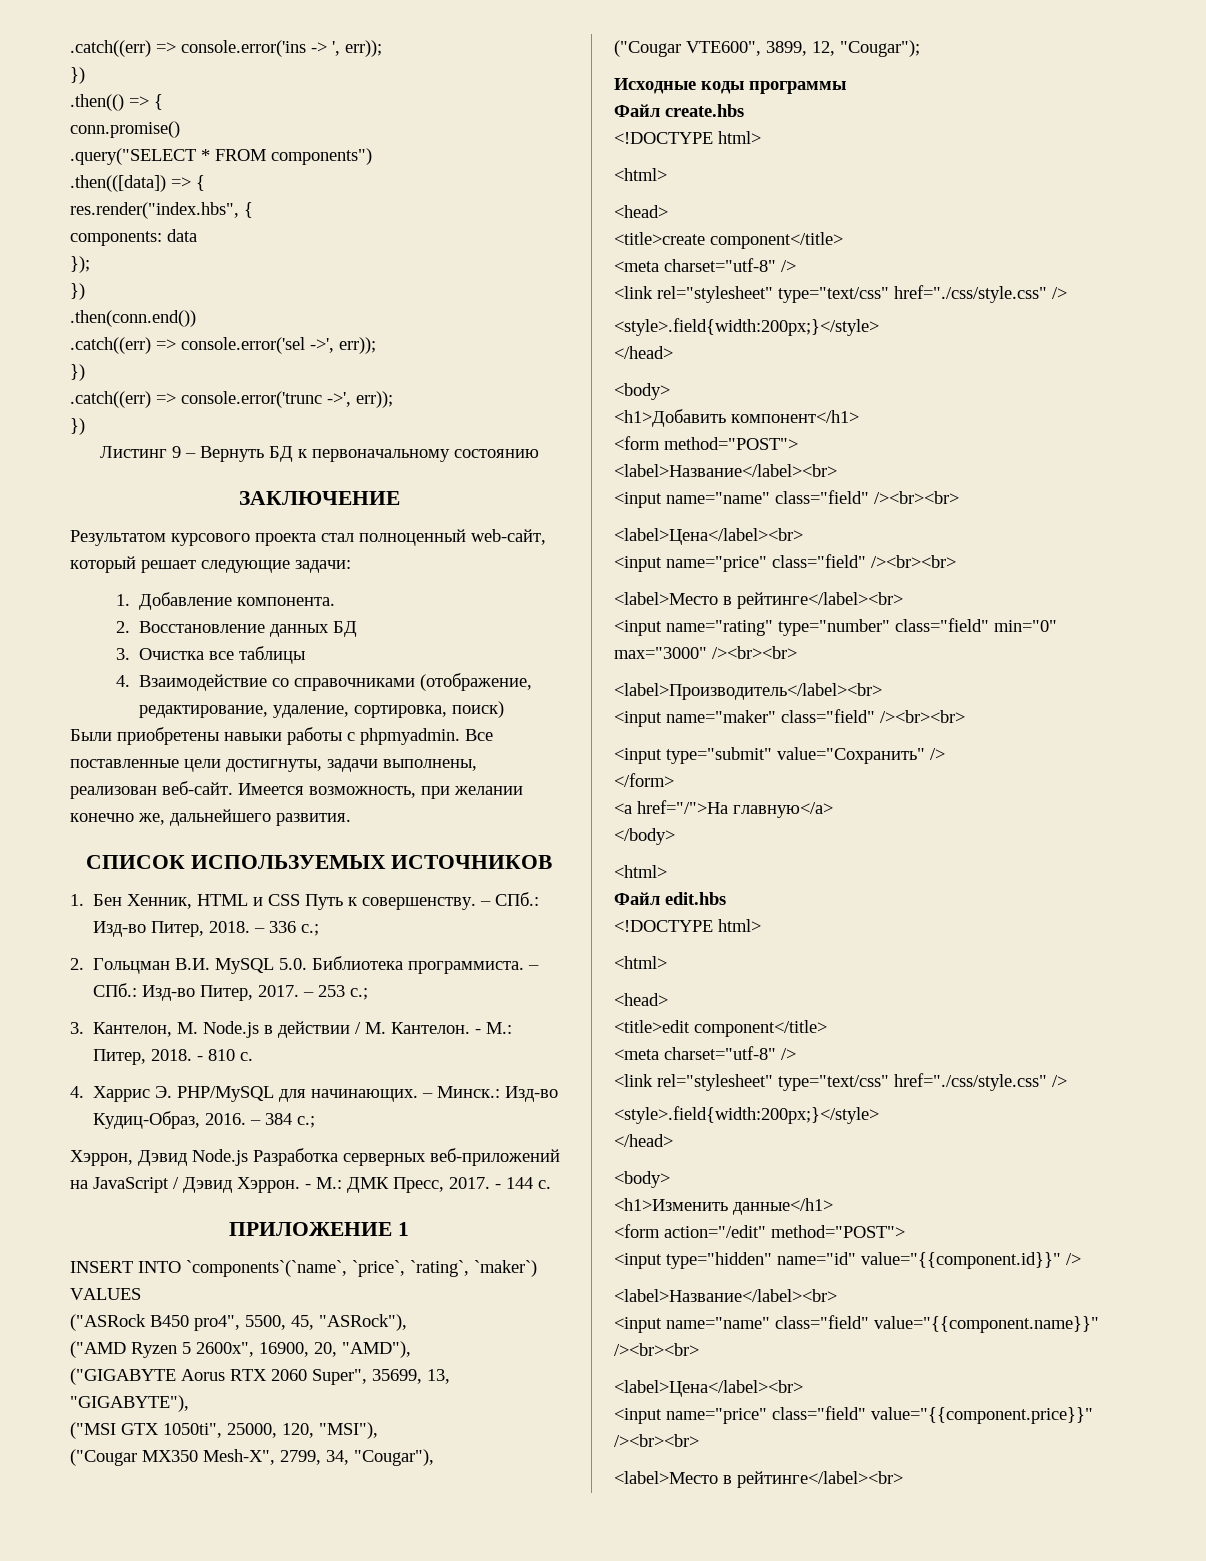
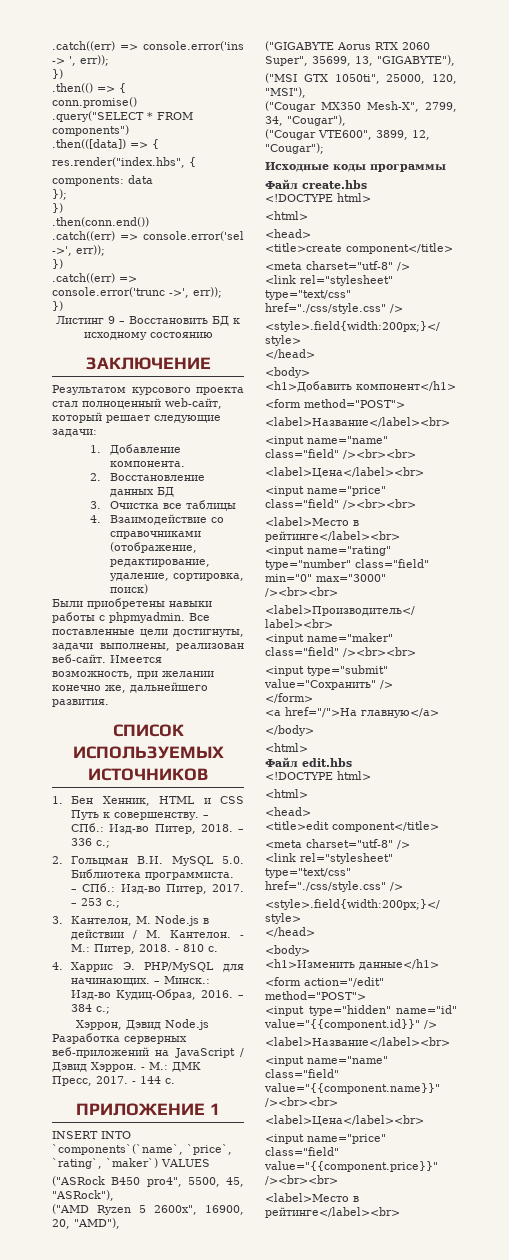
- Листинг 9 – Вернуть БД к первоначальному состоянию
+ Листинг 9 – Восстановить БД к исходному состоянию

